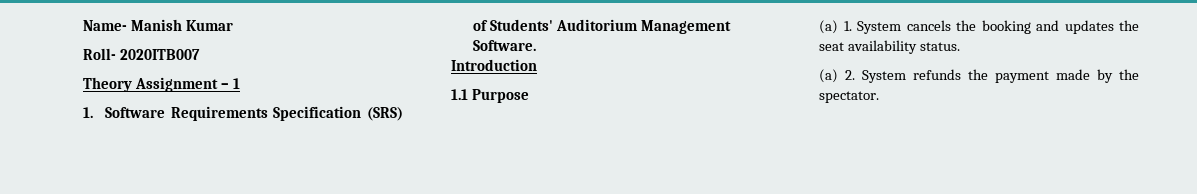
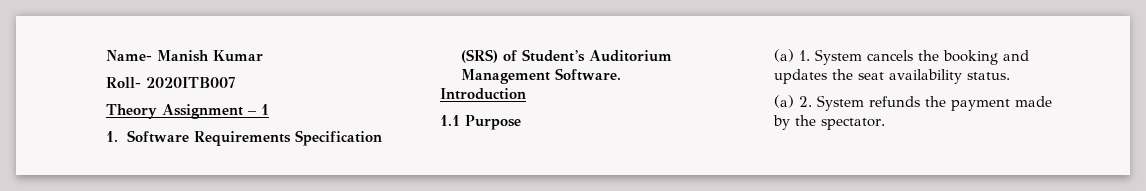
- 1. Software Requirements Specification (SRS) of Students' Auditorium Management Software.
+ 1. Software Requirements Specification (SRS) of Student’s Auditorium Management Software.

